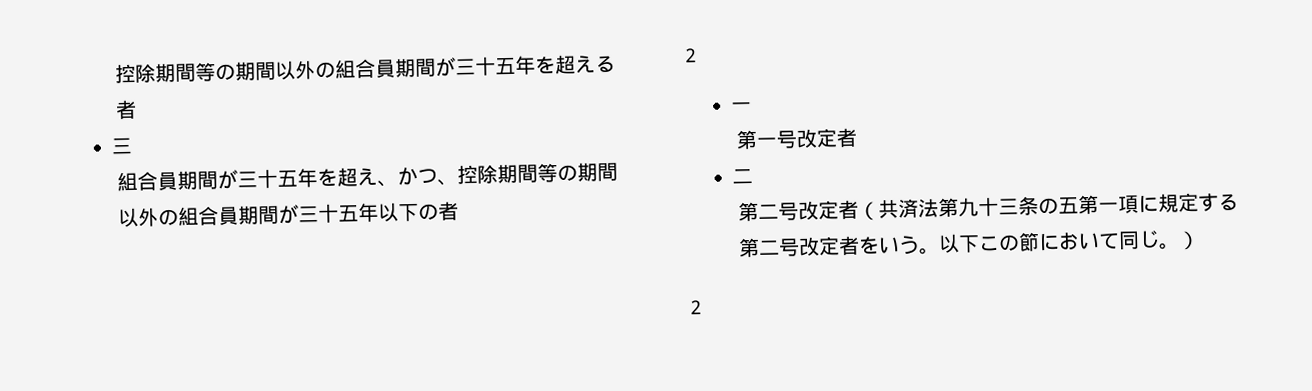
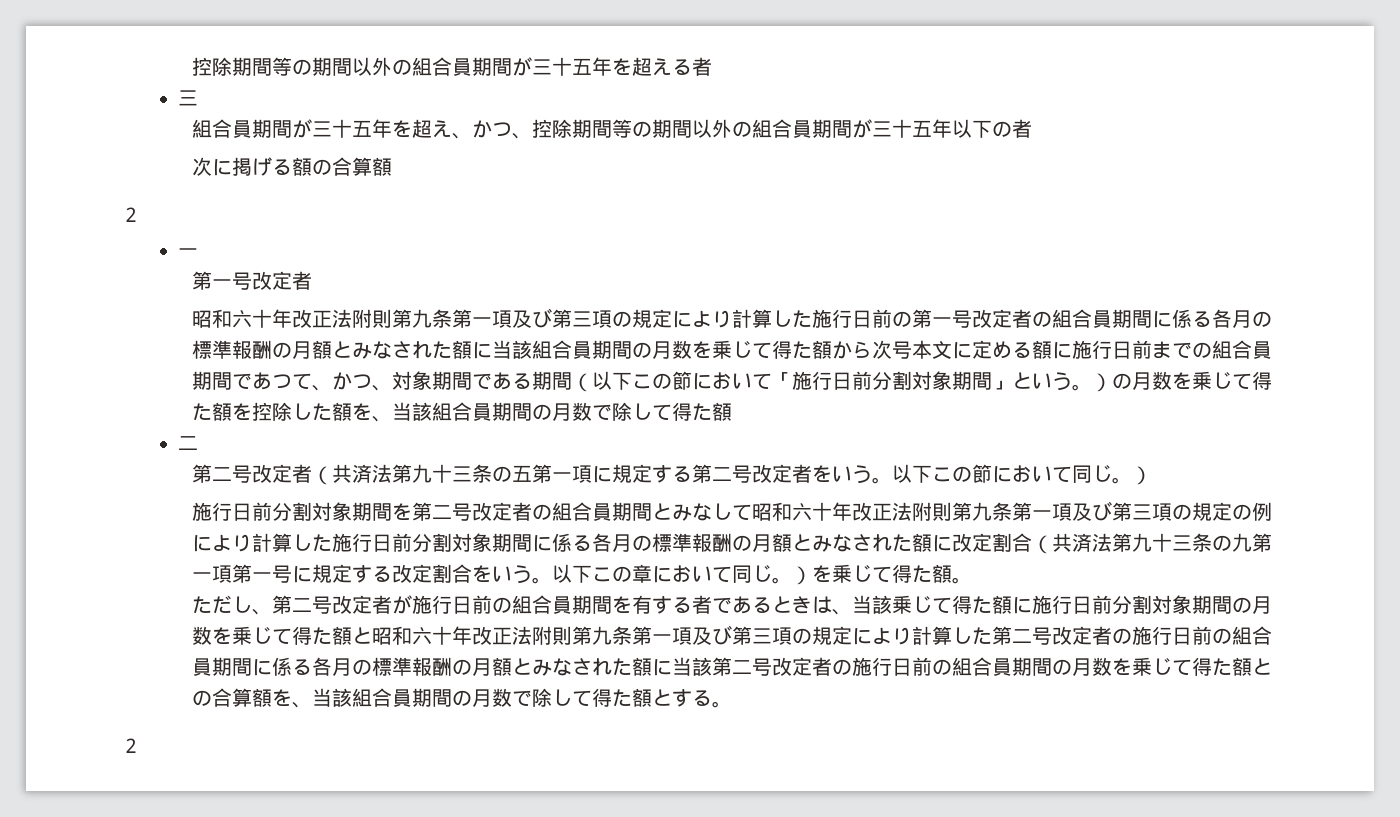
+ 次に掲げる額の合算額
+ 昭和六十年改正法附則第九条第一項及び第三項の規定により計算した施行日前の第一号改定者の組合員期間に係る各月の標準報酬の月額とみなされた額に当該組合員期間の月数を乗じて得た額から次号本文に定める額に施行日前までの組合員期間であつて、かつ、対象期間である期間（以下この節において「施行日前分割対象期間」という。）の月数を乗じて得た額を控除した額を、当該組合員期間の月数で除して得た額
+ 施行日前分割対象期間を第二号改定者の組合員期間とみなして昭和六十年改正法附則第九条第一項及び第三項の規定の例により計算した施行日前分割対象期間に係る各月の標準報酬の月額とみなされた額に改定割合（共済法第九十三条の九第一項第一号に規定する改定割合をいう。以下この章において同じ。）を乗じて得た額。
+ ただし、第二号改定者が施行日前の組合員期間を有する者であるときは、当該乗じて得た額に施行日前分割対象期間の月数を乗じて得た額と昭和六十年改正法附則第九条第一項及び第三項の規定により計算した第二号改定者の施行日前の組合員期間に係る各月の標準報酬の月額とみなされた額に当該第二号改定者の施行日前の組合員期間の月数を乗じて得た額との合算額を、当該組合員期間の月数で除して得た額とする。

